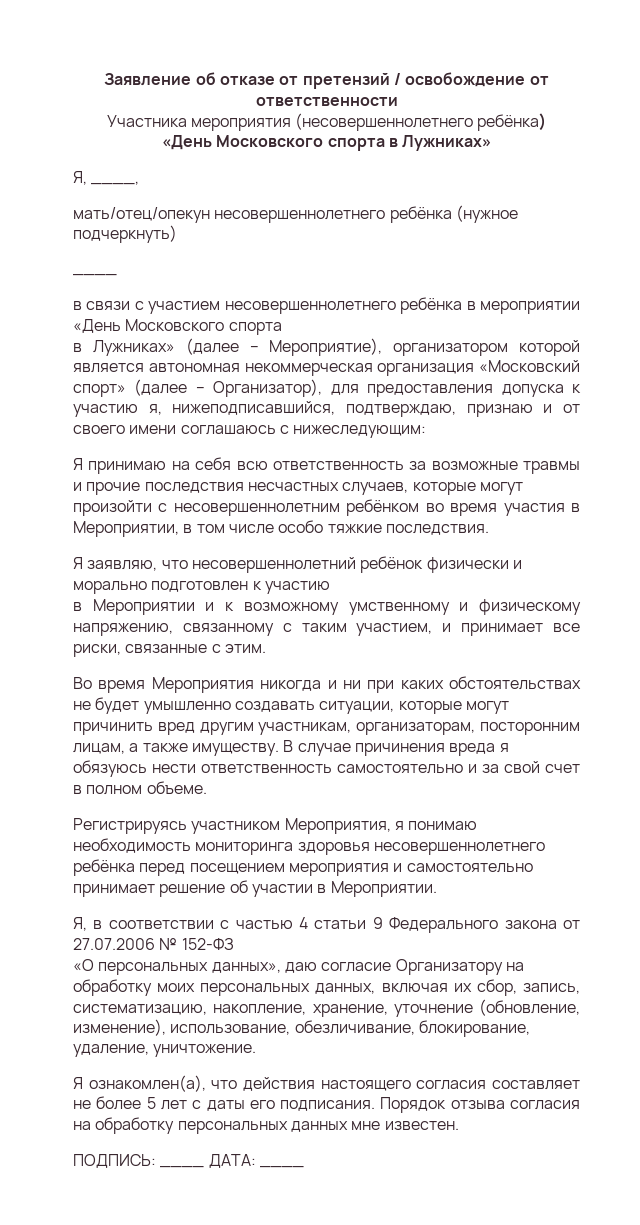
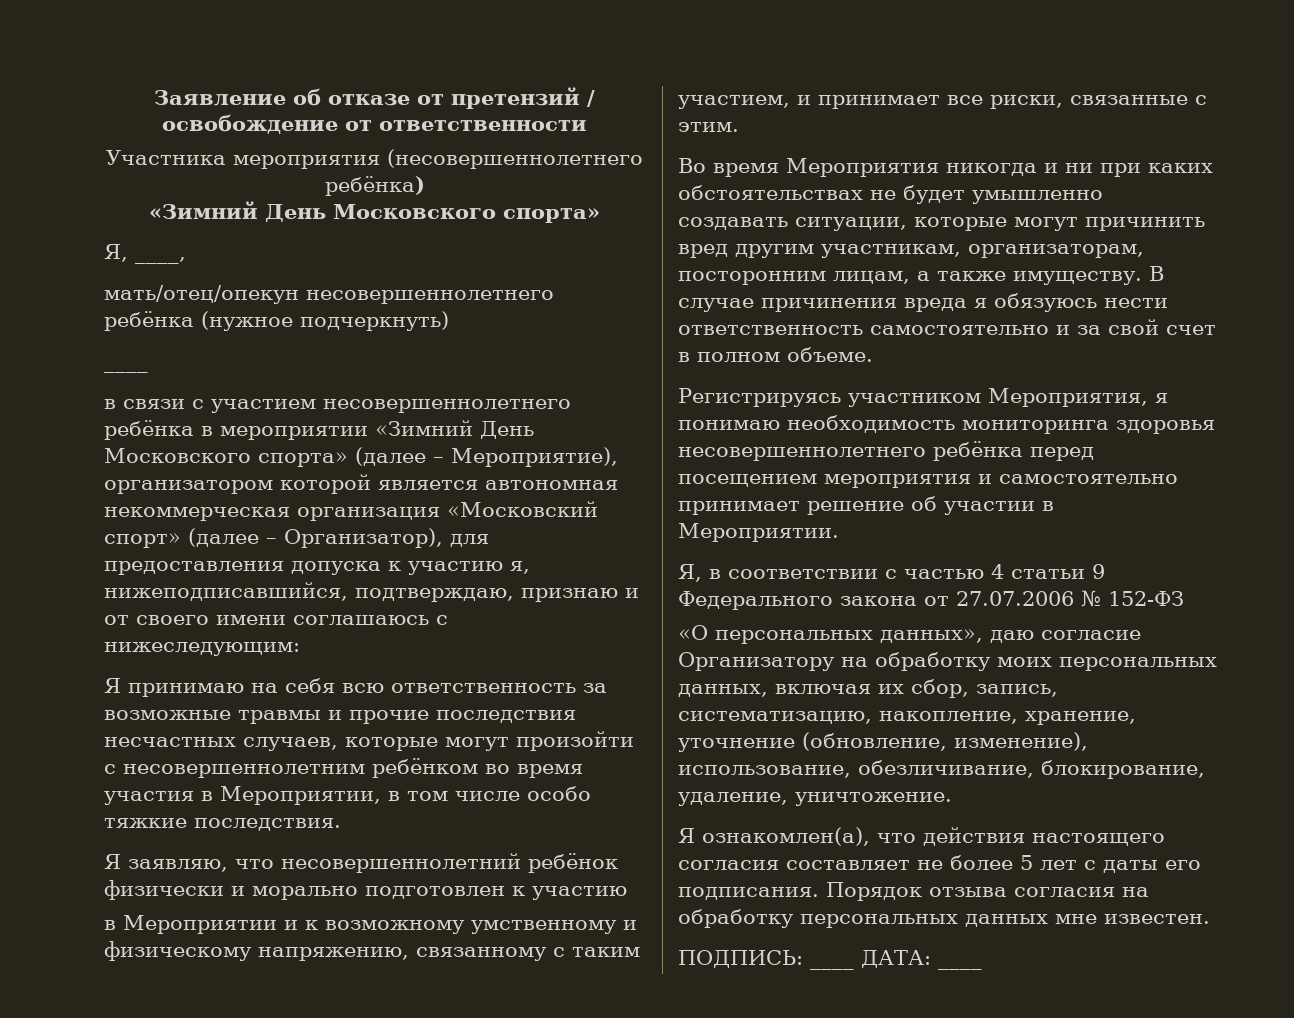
  Участника мероприятия (несовершеннолетнего ребёнка)
- «День Московского спорта в Лужниках»
+ «Зимний День Московского спорта»
- в связи с участием несовершеннолетнего ребёнка в мероприятии «День Московского спорта
- в Лужниках» (далее – Мероприятие), организатором которой является автономная некоммерческая организация «Московский спорт» (далее – Организатор), для предоставления допуска к участию я, нижеподписавшийся, подтверждаю, признаю и от своего имени соглашаюсь с нижеследующим:
+ в связи с участием несовершеннолетнего ребёнка в мероприятии «Зимний День Московского спорта» (далее – Мероприятие), организатором которой является автономная некоммерческая организация «Московский спорт» (далее – Организатор), для предоставления допуска к участию я, нижеподписавшийся, подтверждаю, признаю и от своего имени соглашаюсь с нижеследующим:

